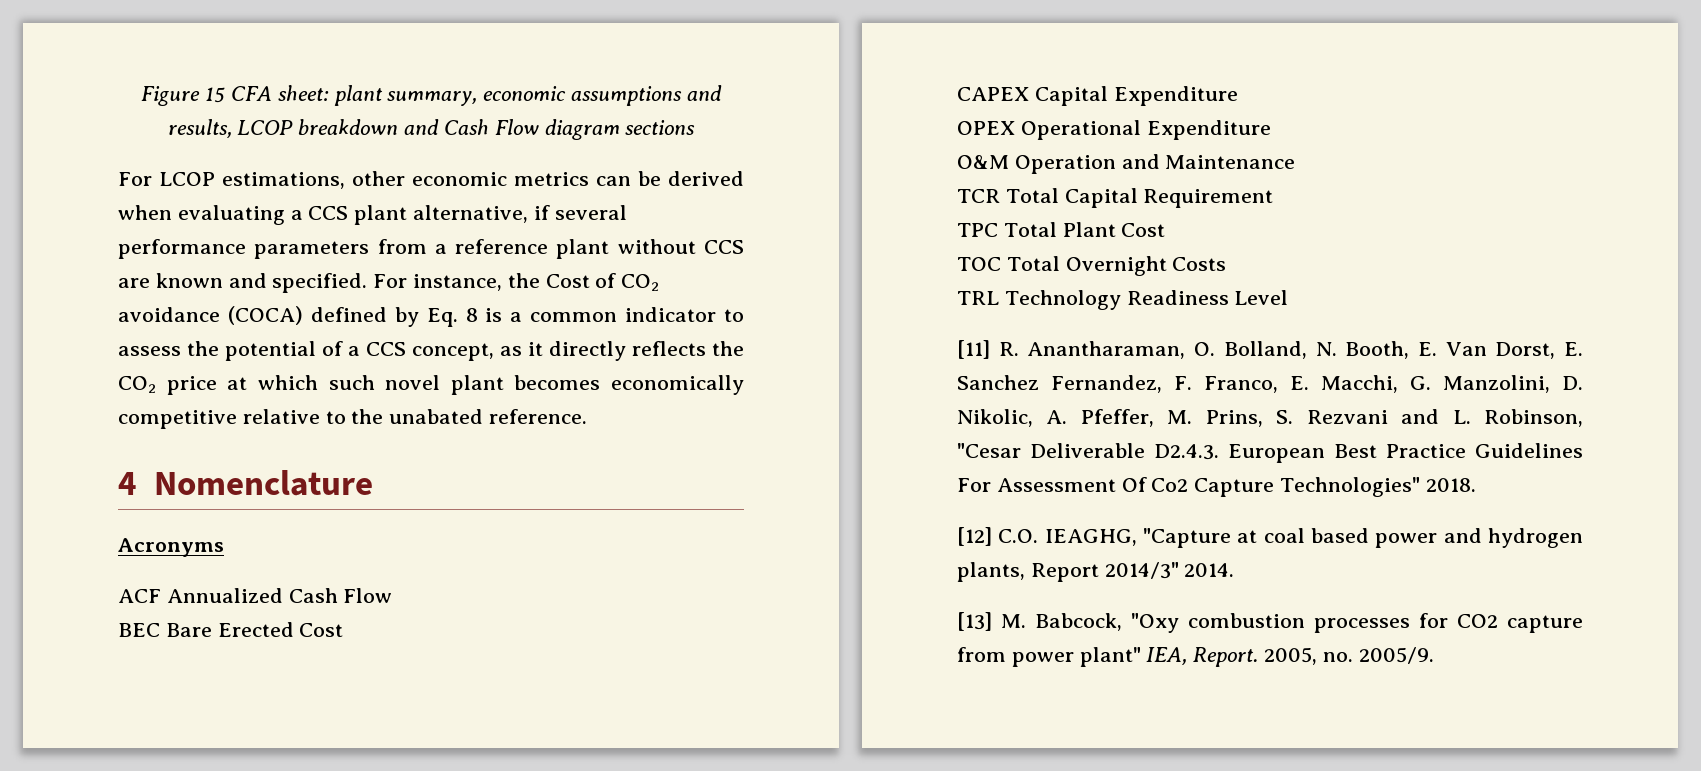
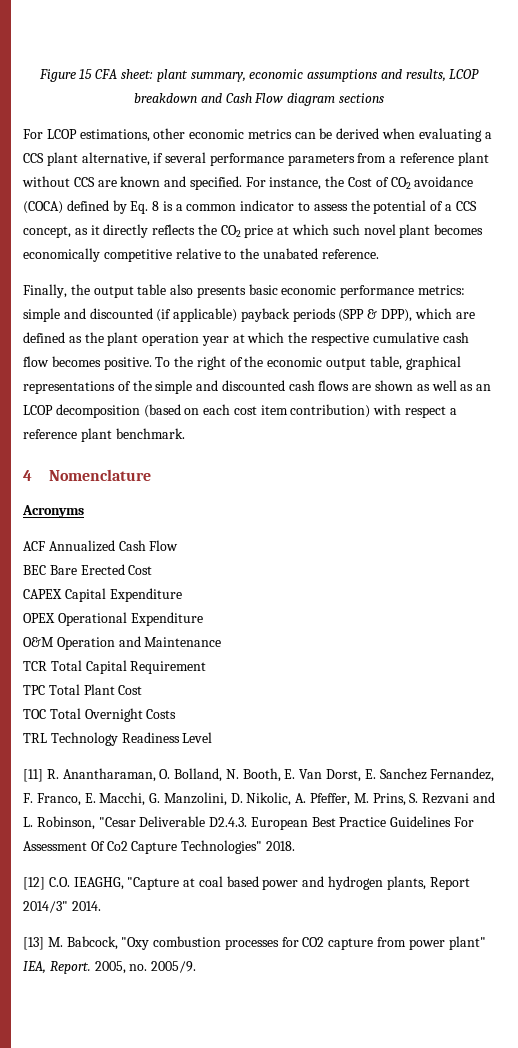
+ Finally, the output table also presents basic economic performance metrics: simple and discounted (if applicable) payback periods (SPP & DPP), which are defined as the plant operation year at which the respective cumulative cash flow becomes positive. To the right of the economic output table, graphical representations of the simple and discounted cash flows are shown as well as an LCOP decomposition (based on each cost item contribution) with respect a reference plant benchmark.

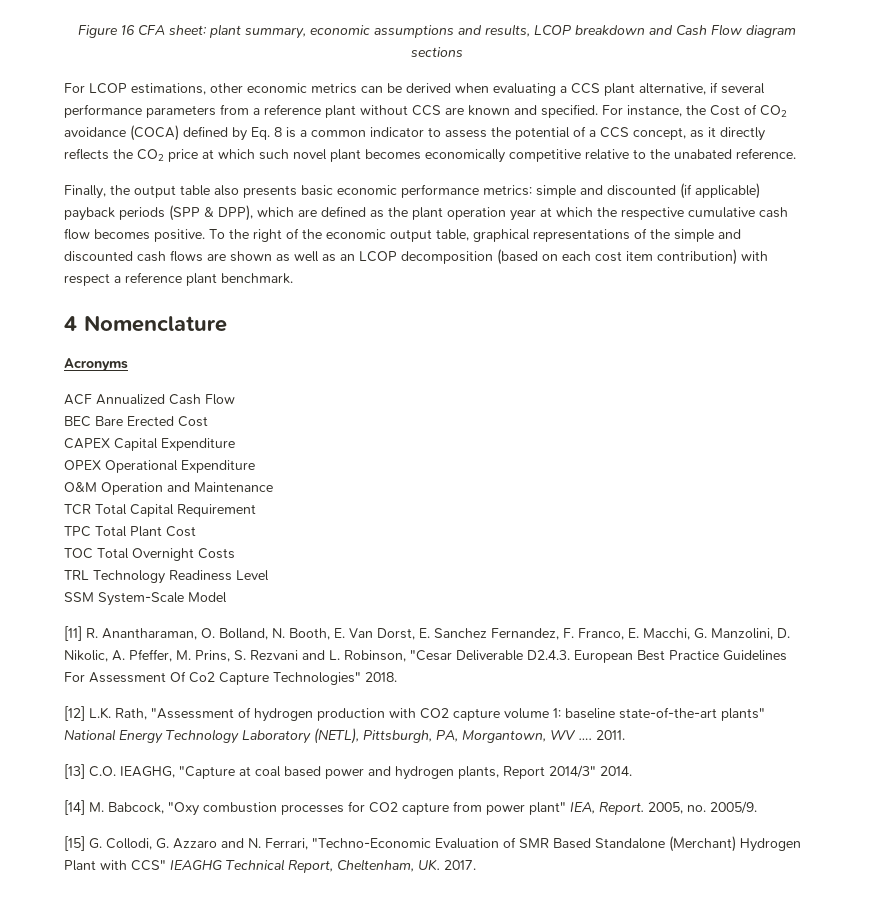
- Figure 15 CFA sheet: plant summary, economic assumptions and results, LCOP breakdown and Cash Flow diagram sections
+ Figure 16 CFA sheet: plant summary, economic assumptions and results, LCOP breakdown and Cash Flow diagram sections
+ SSM System-Scale Model
- [12] C.O. IEAGHG, "Capture at coal based power and hydrogen plants, Report 2014/3" 2014.
+ [12] L.K. Rath, "Assessment of hydrogen production with CO2 capture volume 1: baseline state-of-the-art plants" National Energy Technology Laboratory (NETL), Pittsburgh, PA, Morgantown, WV …. 2011.
+ [13] C.O. IEAGHG, "Capture at coal based power and hydrogen plants, Report 2014/3" 2014.
- [13] M. Babcock, "Oxy combustion processes for CO2 capture from power plant" IEA, Report.
+ [14] M. Babcock, "Oxy combustion processes for CO2 capture from power plant" IEA, Report.
+ [15] G. Collodi, G. Azzaro and N. Ferrari, "Techno-Economic Evaluation of SMR Based Standalone (Merchant) Hydrogen Plant with CCS" IEAGHG Technical Report, Cheltenham, UK. 2017.

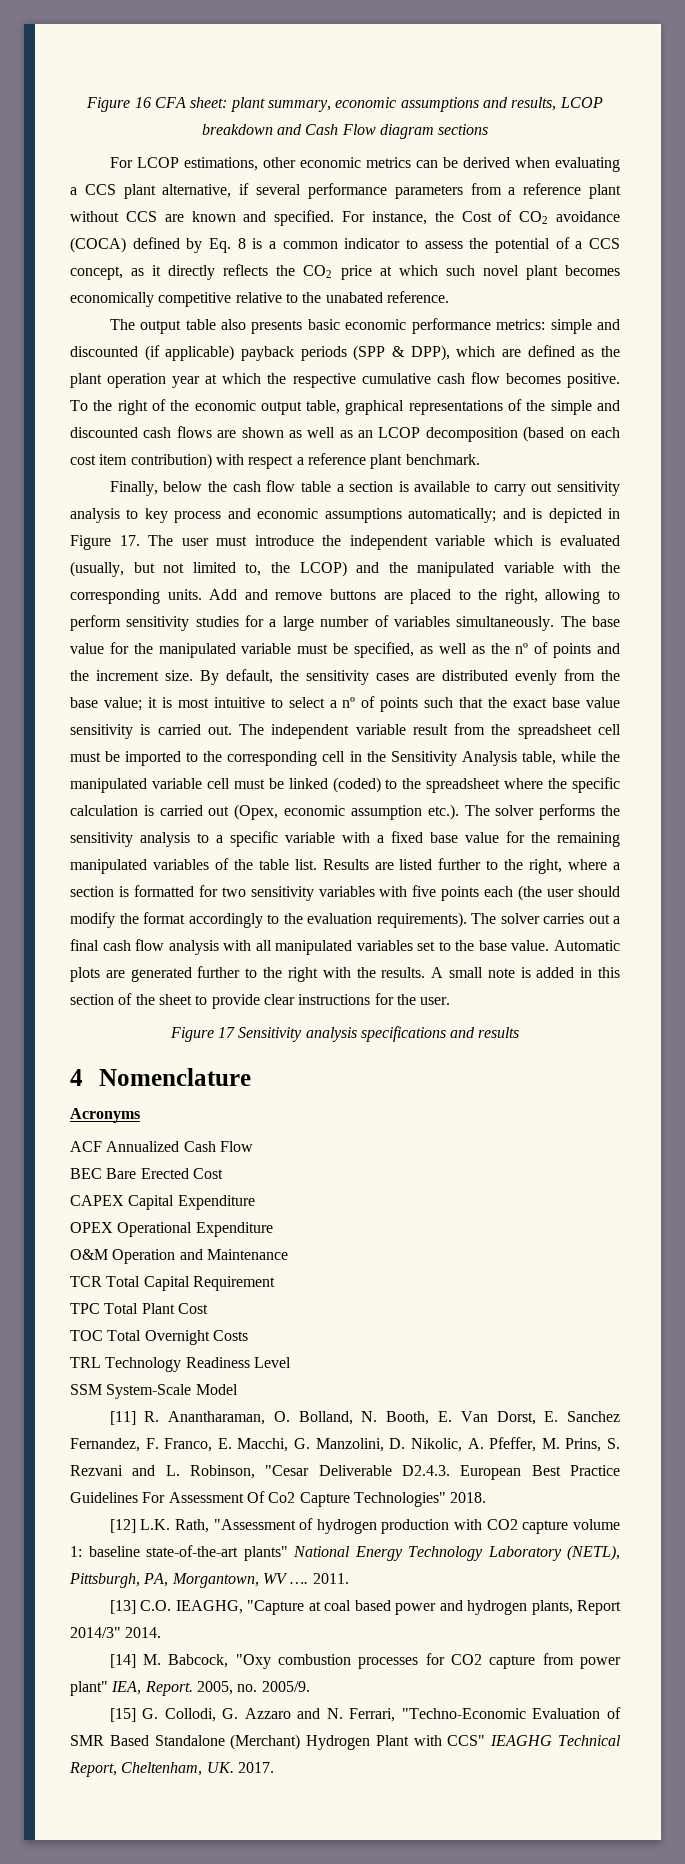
- Finally, the output table also presents basic economic performance metrics: simple and discounted (if applicable) payback periods (SPP & DPP), which are defined as the plant operation year at which the respective cumulative cash flow becomes positive.
+ The output table also presents basic economic performance metrics: simple and discounted (if applicable) payback periods (SPP & DPP), which are defined as the plant operation year at which the respective cumulative cash flow becomes positive.
+ Finally, below the cash flow table a section is available to carry out sensitivity analysis to key process and economic assumptions automatically; and is depicted in Figure 17. The user must introduce the independent variable which is evaluated (usually, but not limited to, the LCOP) and the manipulated variable with the corresponding units. Add and remove buttons are placed to the right, allowing to perform sensitivity studies for a large number of variables simultaneously. The base value for the manipulated variable must be specified, as well as the nº of points and the increment size. By default, the sensitivity cases are distributed evenly from the base value; it is most intuitive to select a nº of points such that the exact base value sensitivity is carried out. The independent variable result from the spreadsheet cell must be imported to the corresponding cell in the Sensitivity Analysis table, while the manipulated variable cell must be linked (coded) to the spreadsheet where the specific calculation is carried out (Opex, economic assumption etc.). The solver performs the sensitivity analysis to a specific variable with a fixed base value for the remaining manipulated variables of the table list. Results are listed further to the right, where a section is formatted for two sensitivity variables with five points each (the user should modify the format accordingly to the evaluation requirements). The solver carries out a final cash flow analysis with all manipulated variables set to the base value. Automatic plots are generated further to the right with the results. A small note is added in this section of the sheet to provide clear instructions for the user.
+ Figure 17 Sensitivity analysis specifications and results

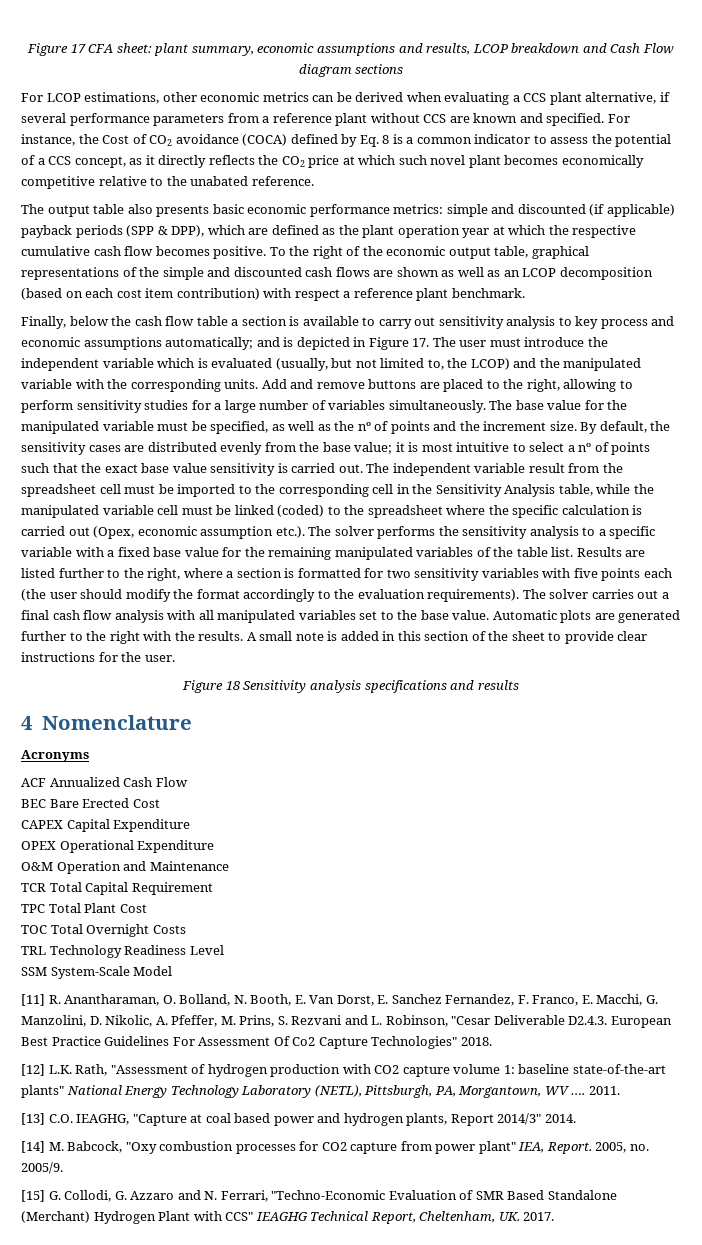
- Figure 16 CFA sheet: plant summary, economic assumptions and results, LCOP breakdown and Cash Flow diagram sections
+ Figure 17 CFA sheet: plant summary, economic assumptions and results, LCOP breakdown and Cash Flow diagram sections
- Figure 17 Sensitivity analysis specifications and results
+ Figure 18 Sensitivity analysis specifications and results

